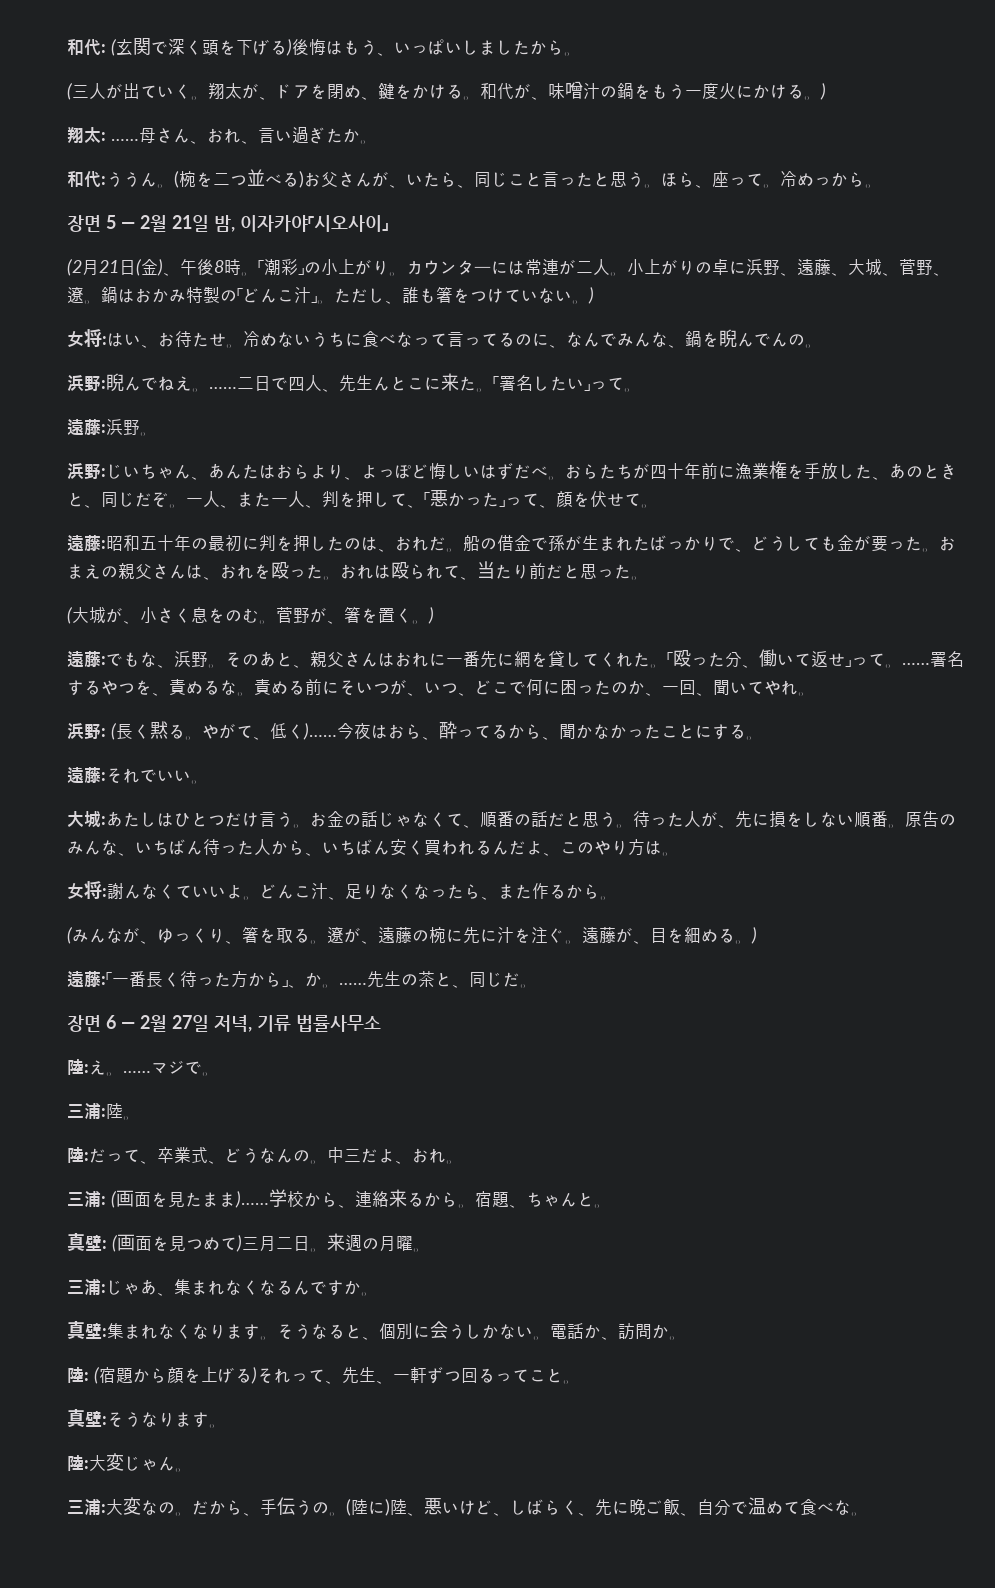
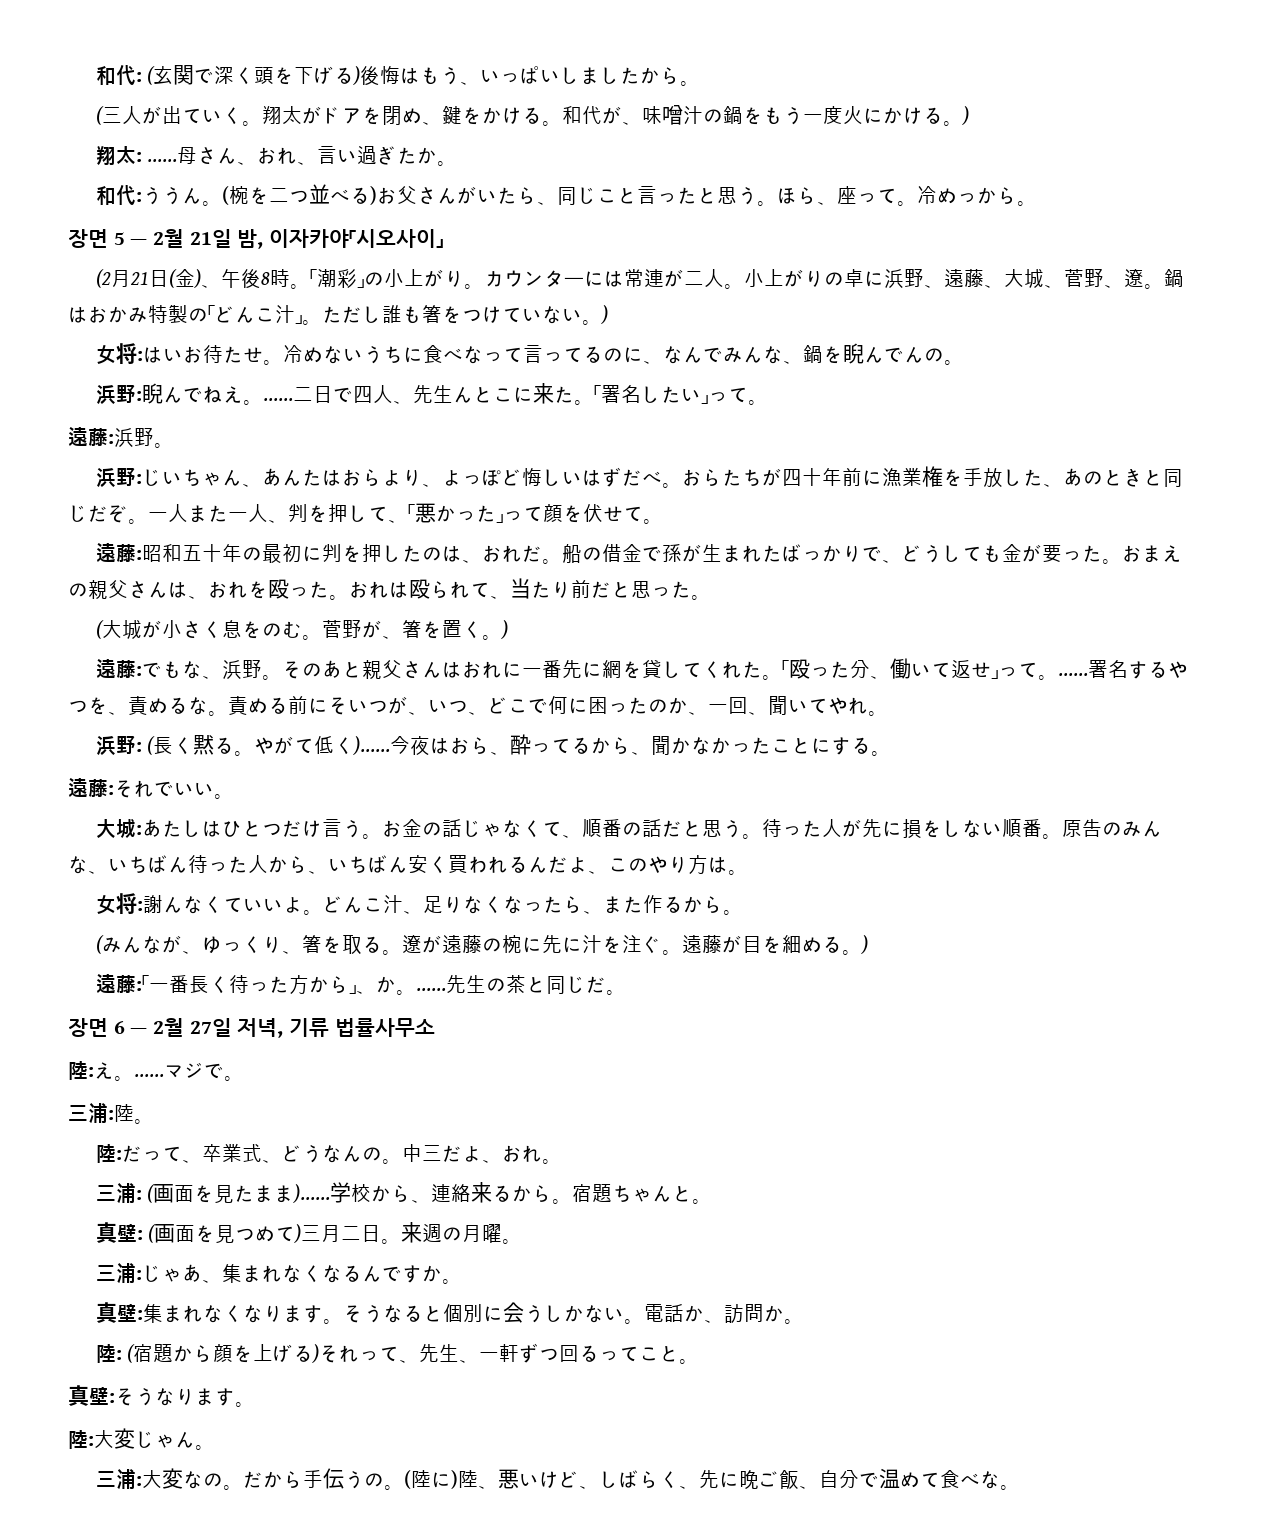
- 翔太が、ドアを閉め、鍵をかける。
+ 翔太がドアを閉め、鍵をかける。
- (椀を二つ並べる)お父さんが、いたら、同じこと言ったと思う。
+ (椀を二つ並べる)お父さんがいたら、同じこと言ったと思う。
- ただし、誰も箸をつけていない。)
+ ただし誰も箸をつけていない。)
- 女将:はい、お待たせ。
+ 女将:はいお待たせ。
- おらたちが四十年前に漁業権を手放した、あのときと、同じだぞ。
+ おらたちが四十年前に漁業権を手放した、あのときと同じだぞ。
- 一人、また一人、判を押して、「悪かった」って、顔を伏せて。
+ 一人また一人、判を押して、「悪かった」って顔を伏せて。
- (大城が、小さく息をのむ。
+ (大城が小さく息をのむ。
- そのあと、親父さんはおれに一番先に網を貸してくれた。
+ そのあと親父さんはおれに一番先に網を貸してくれた。
- やがて、低く)……
+ やがて低く)……
- 待った人が、先に損をしない順番。
+ 待った人が先に損をしない順番。
- 遼が、遠藤の椀に先に汁を注ぐ。
+ 遼が遠藤の椀に先に汁を注ぐ。
- 遠藤が、目を細める。)
+ 遠藤が目を細める。)
- 先生の茶と、同じだ。
+ 先生の茶と同じだ。
- 宿題、ちゃんと。
+ 宿題ちゃんと。
- そうなると、個別に会うしかない。
+ そうなると個別に会うしかない。
- だから、手伝うの。
+ だから手伝うの。

